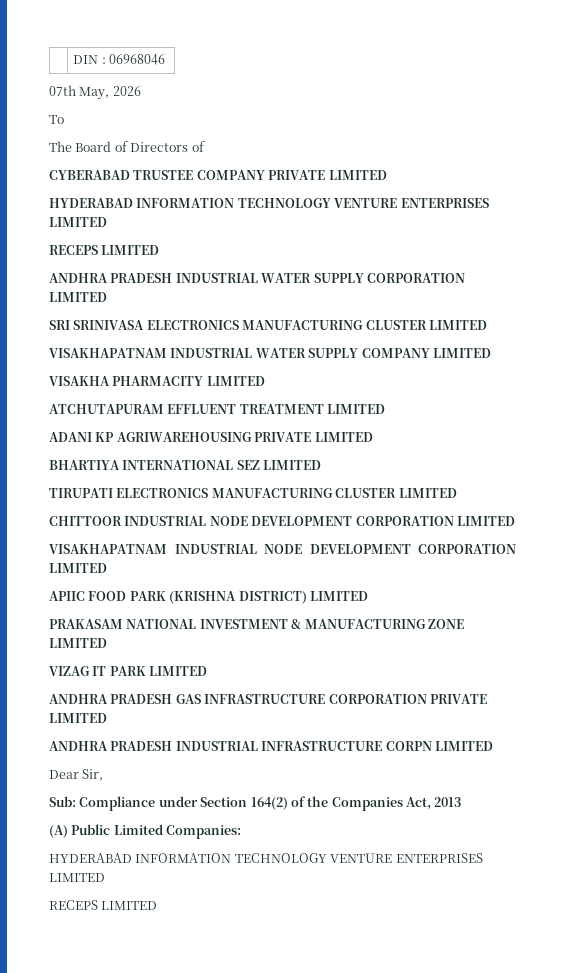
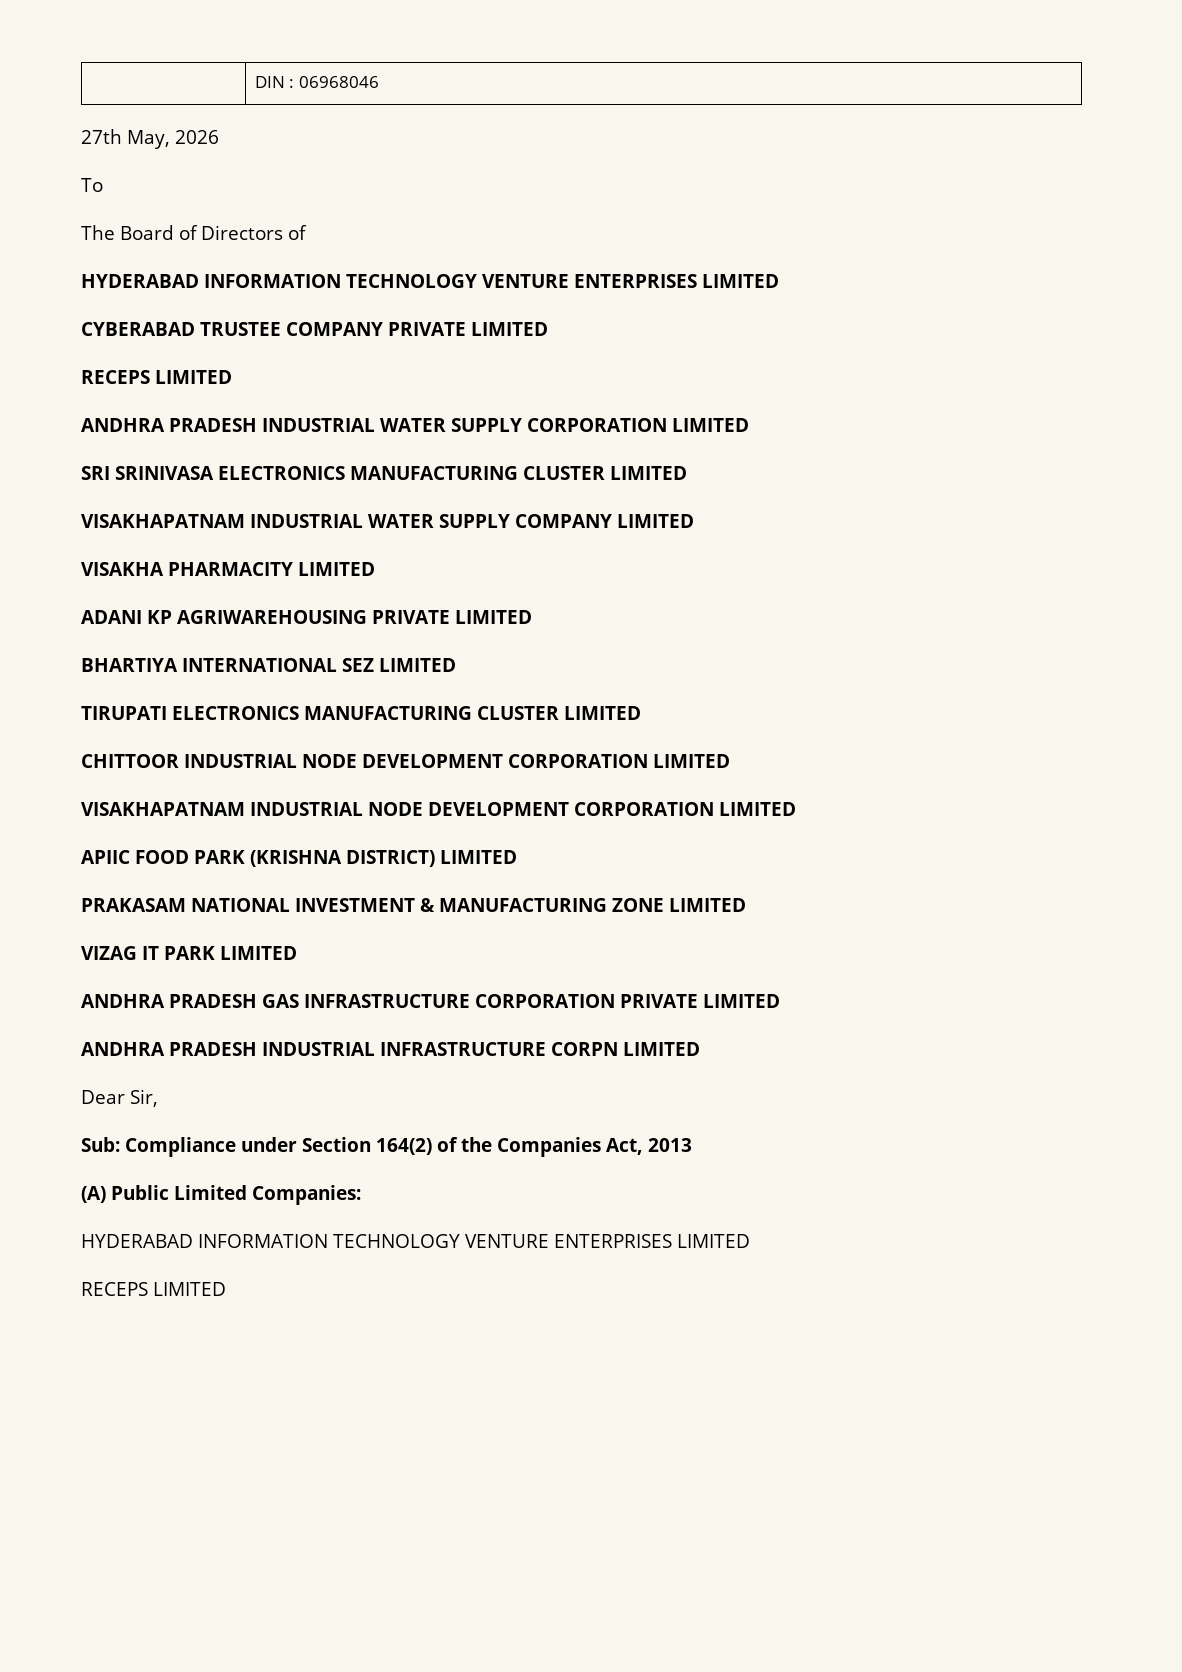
- 07th May, 2026
+ 27th May, 2026
  The Board of Directors of
+ HYDERABAD INFORMATION TECHNOLOGY VENTURE ENTERPRISES LIMITED
  CYBERABAD TRUSTEE COMPANY PRIVATE LIMITED
- HYDERABAD INFORMATION TECHNOLOGY VENTURE ENTERPRISES LIMITED
- ATCHUTAPURAM EFFLUENT TREATMENT LIMITED

